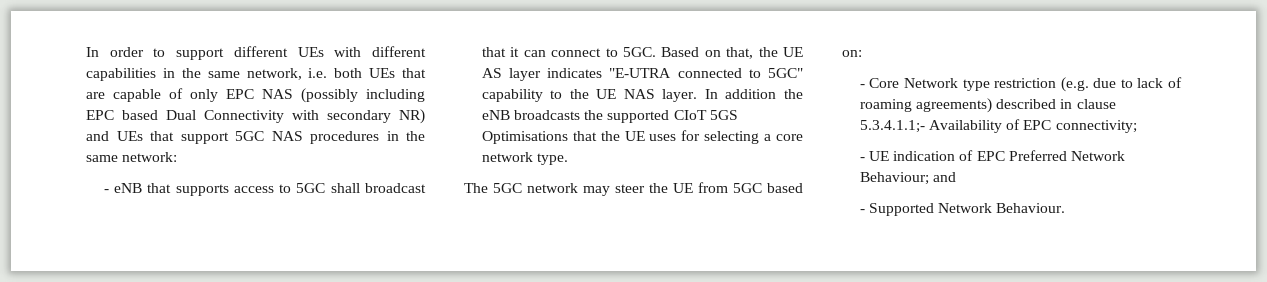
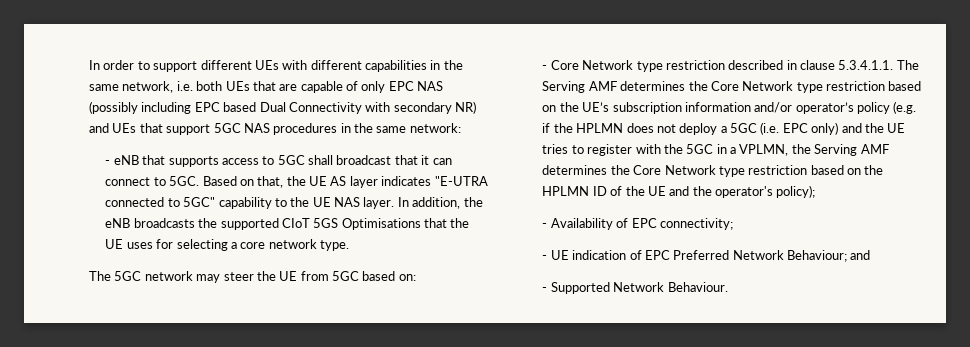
- In addition the eNB broadcasts the supported CIoT 5GS Optimisations that the UE uses for selecting a core network type.
+ In addition, the eNB broadcasts the supported CIoT 5GS Optimisations that the UE uses for selecting a core network type.
- - Core Network type restriction (e.g. due to lack of roaming agreements) described in clause 5.3.4.1.1;- Availability of EPC connectivity;
+ - Core Network type restriction described in clause 5.3.4.1.1. The Serving AMF determines the Core Network type restriction based on the UE’s subscription information and/or operator’s policy (e.g. if the HPLMN does not deploy a 5GC (i.e. EPC only) and the UE tries to register with the 5GC in a VPLMN, the Serving AMF determines the Core Network type restriction based on the HPLMN ID of the UE and the operator's policy);
+ - Availability of EPC connectivity;

